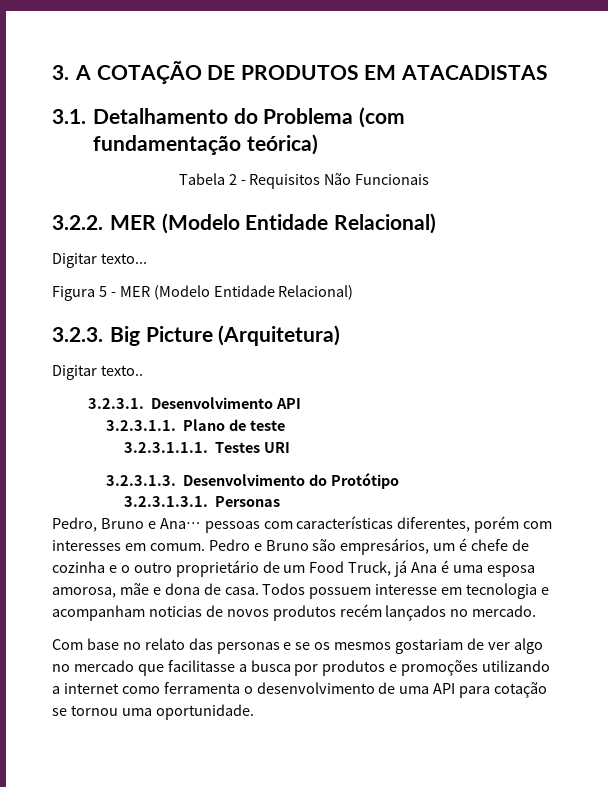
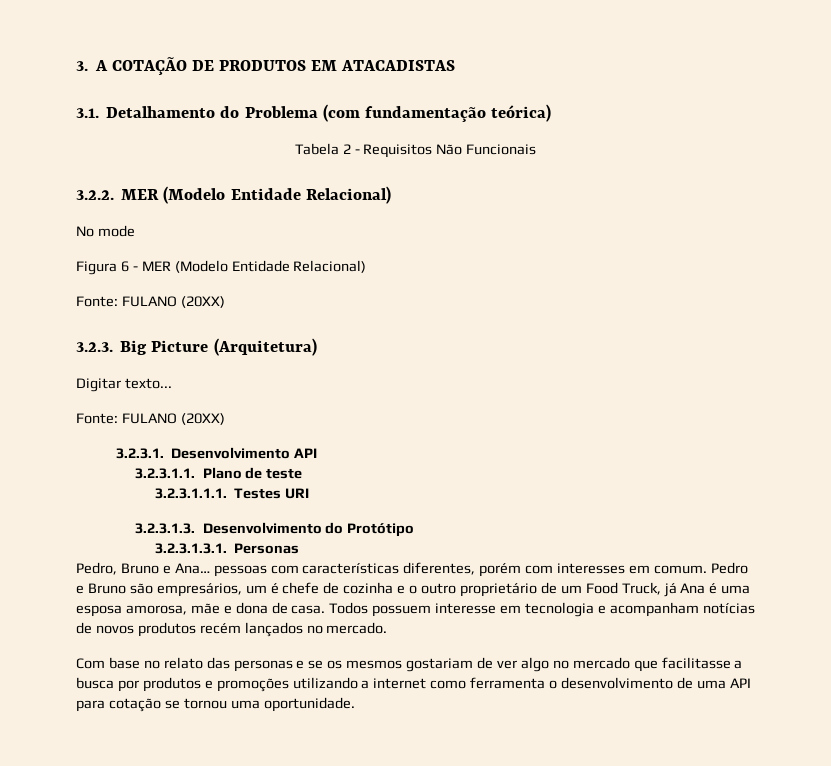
- Digitar texto...
+ No mode
- Figura 5 - MER (Modelo Entidade Relacional)
+ Figura 6 - MER (Modelo Entidade Relacional)
+ Fonte: FULANO (20XX)
- Digitar texto..
+ Digitar texto...
+ Fonte: FULANO (20XX)
- Todos possuem interesse em tecnologia e acompanham noticias de novos produtos recém lançados no mercado.
+ Todos possuem interesse em tecnologia e acompanham notícias de novos produtos recém lançados no mercado.

